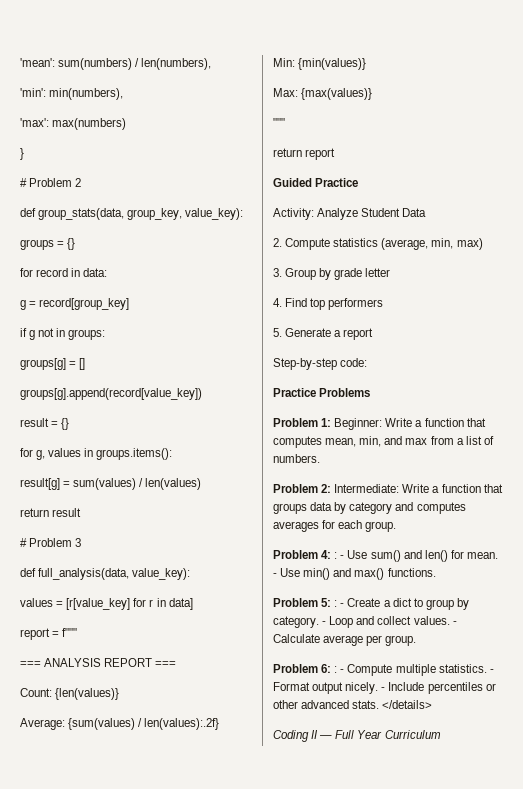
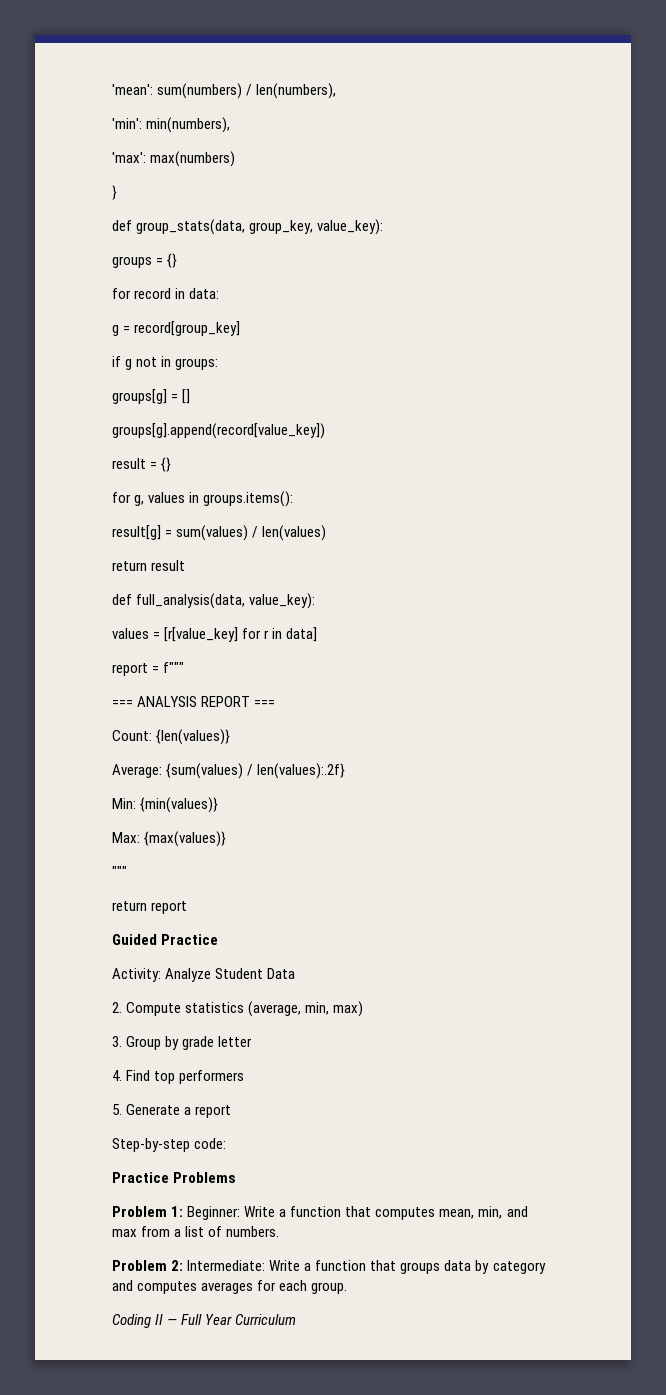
- # Problem 2
- # Problem 3
- Problem 4: : - Use sum() and len() for mean. - Use min() and max() functions.
- Problem 5: : - Create a dict to group by category. - Loop and collect values. - Calculate average per group.
- Problem 6: : - Compute multiple statistics. - Format output nicely. - Include percentiles or other advanced stats. </details>

